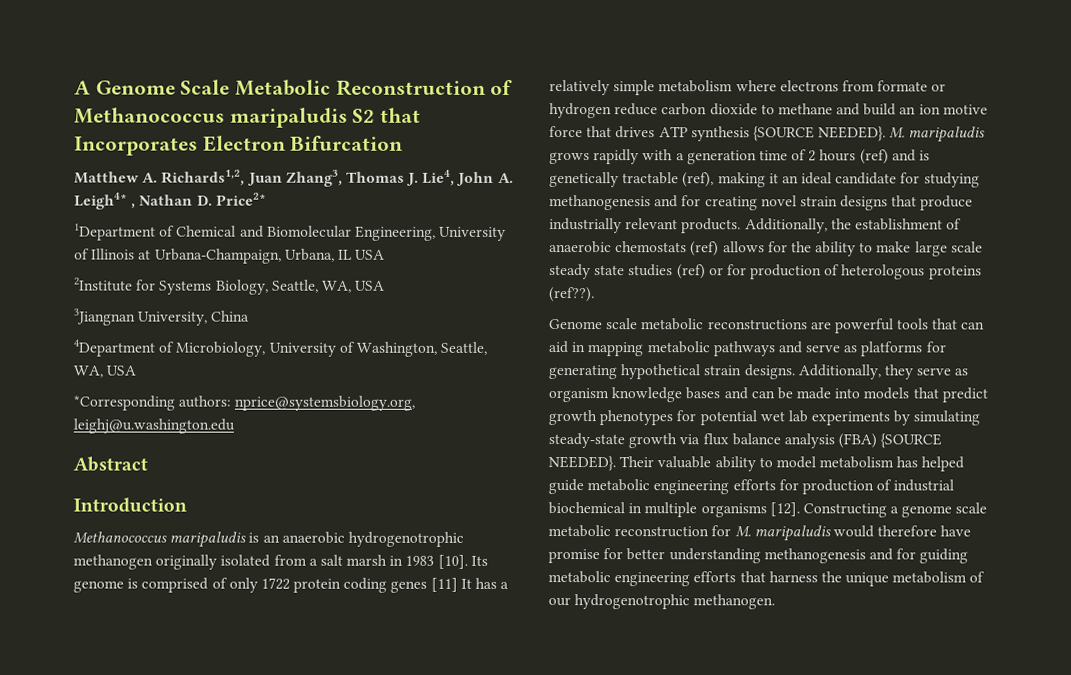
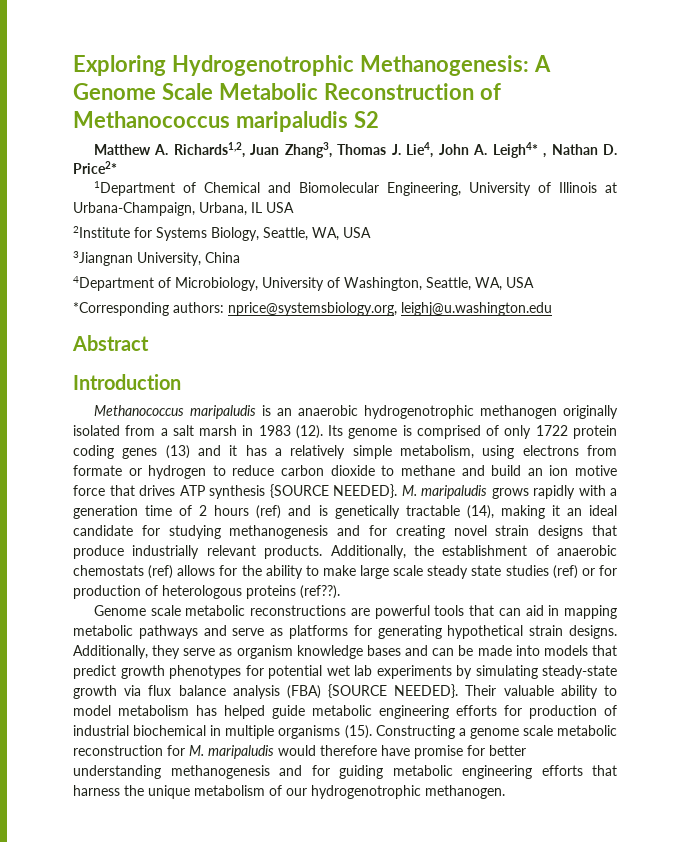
- A Genome Scale Metabolic Reconstruction of Methanococcus maripaludis S2 that Incorporates Electron Bifurcation
+ Exploring Hydrogenotrophic Methanogenesis: A Genome Scale Metabolic Reconstruction of Methanococcus maripaludis S2
- Methanococcus maripaludis is an anaerobic hydrogenotrophic methanogen originally isolated from a salt marsh in 1983 [10].
+ Methanococcus maripaludis is an anaerobic hydrogenotrophic methanogen originally isolated from a salt marsh in 1983 (12).
- Its genome is comprised of only 1722 protein coding genes [11] It has a relatively simple metabolism where electrons from formate or hydrogen reduce carbon dioxide to methane and build an ion motive force that drives ATP synthesis {SOURCE NEEDED}.
+ Its genome is comprised of only 1722 protein coding genes (13) and it has a relatively simple metabolism, using electrons from formate or hydrogen to reduce carbon dioxide to methane and build an ion motive force that drives ATP synthesis {SOURCE NEEDED}.
- M. maripaludis grows rapidly with a generation time of 2 hours (ref) and is genetically tractable (ref), making it an ideal candidate for studying methanogenesis and for creating novel strain designs that produce industrially relevant products.
+ M. maripaludis grows rapidly with a generation time of 2 hours (ref) and is genetically tractable (14), making it an ideal candidate for studying methanogenesis and for creating novel strain designs that produce industrially relevant products.
- Their valuable ability to model metabolism has helped guide metabolic engineering efforts for production of industrial biochemical in multiple organisms [12].
+ Their valuable ability to model metabolism has helped guide metabolic engineering efforts for production of industrial biochemical in multiple organisms (15).

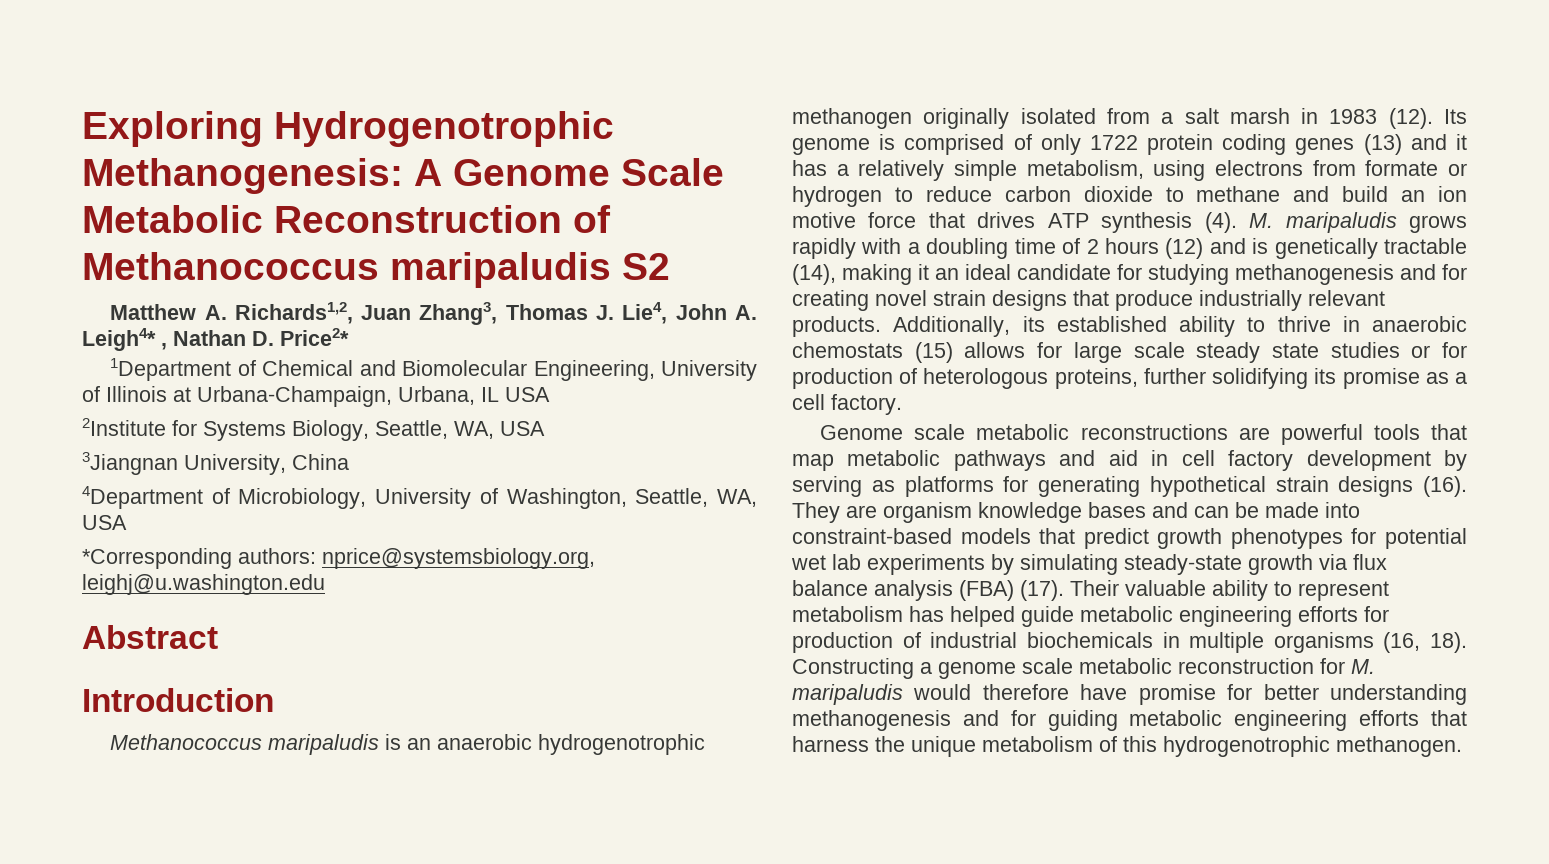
- Its genome is comprised of only 1722 protein coding genes (13) and it has a relatively simple metabolism, using electrons from formate or hydrogen to reduce carbon dioxide to methane and build an ion motive force that drives ATP synthesis {SOURCE NEEDED}.
+ Its genome is comprised of only 1722 protein coding genes (13) and it has a relatively simple metabolism, using electrons from formate or hydrogen to reduce carbon dioxide to methane and build an ion motive force that drives ATP synthesis (4).
- M. maripaludis grows rapidly with a generation time of 2 hours (ref) and is genetically tractable (14), making it an ideal candidate for studying methanogenesis and for creating novel strain designs that produce industrially relevant products.
+ M. maripaludis grows rapidly with a doubling time of 2 hours (12) and is genetically tractable (14), making it an ideal candidate for studying methanogenesis and for creating novel strain designs that produce industrially relevant products.
- Additionally, the establishment of anaerobic chemostats (ref) allows for the ability to make large scale steady state studies (ref) or for production of heterologous proteins (ref??).
+ Additionally, its established ability to thrive in anaerobic chemostats (15) allows for large scale steady state studies or for production of heterologous proteins, further solidifying its promise as a cell factory.
- Genome scale metabolic reconstructions are powerful tools that can aid in mapping metabolic pathways and serve as platforms for generating hypothetical strain designs. Additionally, they serve as organism knowledge bases and can be made into models that predict growth phenotypes for potential wet lab experiments by simulating steady-state growth via flux balance analysis (FBA) {SOURCE NEEDED}.
+ Genome scale metabolic reconstructions are powerful tools that map metabolic pathways and aid in cell factory development by serving as platforms for generating hypothetical strain designs (16). They are organism knowledge bases and can be made into constraint-based models that predict growth phenotypes for potential wet lab experiments by simulating steady-state growth via flux balance analysis (FBA) (17).
- Their valuable ability to model metabolism has helped guide metabolic engineering efforts for production of industrial biochemical in multiple organisms (15).
+ Their valuable ability to represent metabolism has helped guide metabolic engineering efforts for production of industrial biochemicals in multiple organisms (16, 18).
- Constructing a genome scale metabolic reconstruction for M. maripaludis would therefore have promise for better understanding methanogenesis and for guiding metabolic engineering efforts that harness the unique metabolism of our hydrogenotrophic methanogen.
+ Constructing a genome scale metabolic reconstruction for M. maripaludis would therefore have promise for better understanding methanogenesis and for guiding metabolic engineering efforts that harness the unique metabolism of this hydrogenotrophic methanogen.

